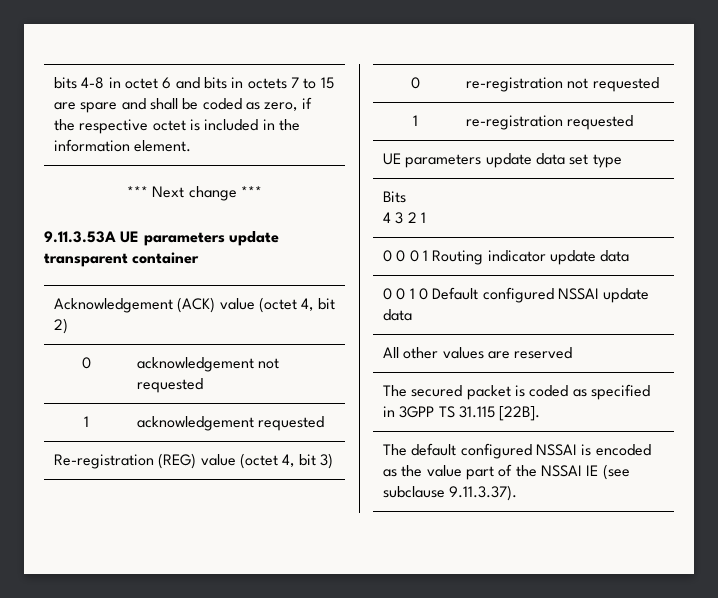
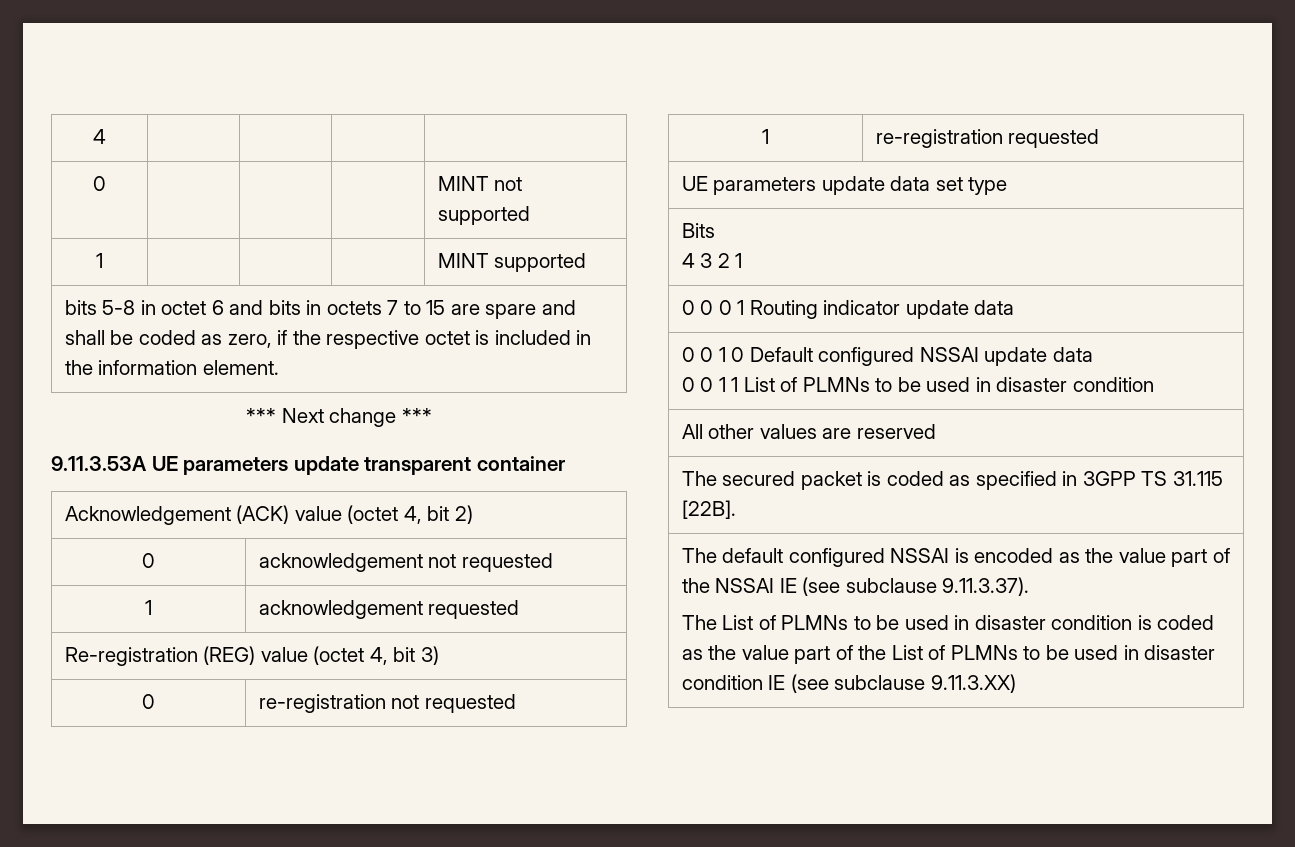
- bits 4-8 in octet 6 and bits in octets 7 to 15 are spare and shall be coded as zero, if the respective octet is included in the information element.
+ 4 | | | |
+ 0 | | | | MINT not supported
+ 1 | | | | MINT supported
+ bits 5-8 in octet 6 and bits in octets 7 to 15 are spare and shall be coded as zero, if the respective octet is included in the information element.
  0 0 1 0 Default configured NSSAI update data
+ 0 0 1 1 List of PLMNs to be used in disaster condition
+ The List of PLMNs to be used in disaster condition is coded as the value part of the List of PLMNs to be used in disaster condition IE (see subclause 9.11.3.XX)

